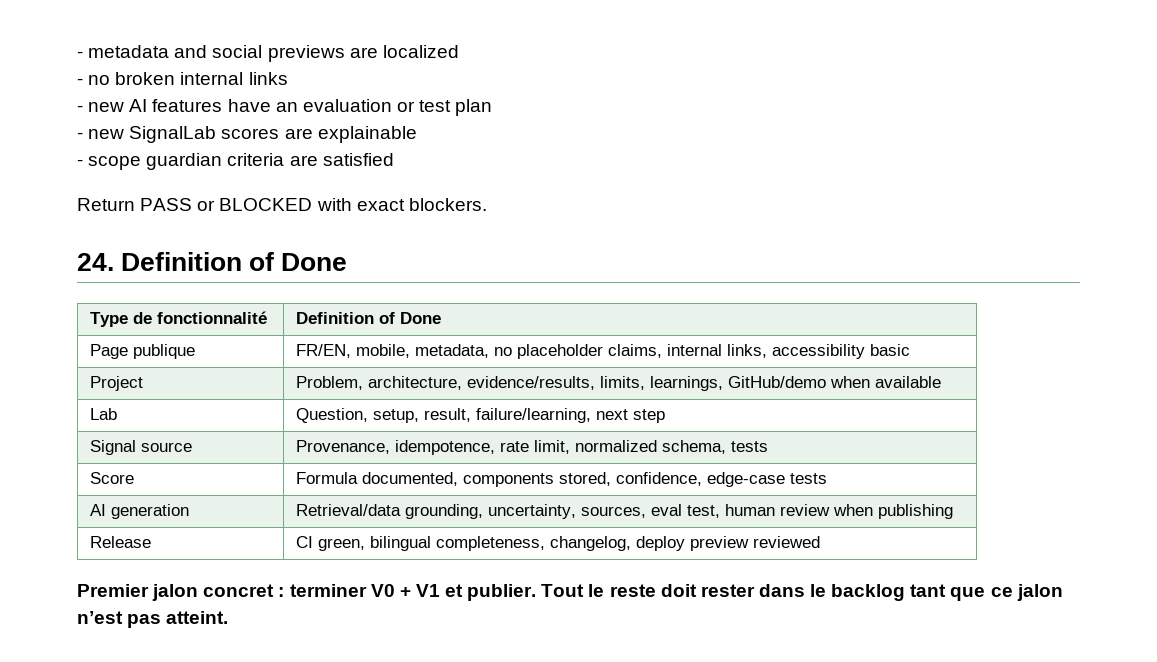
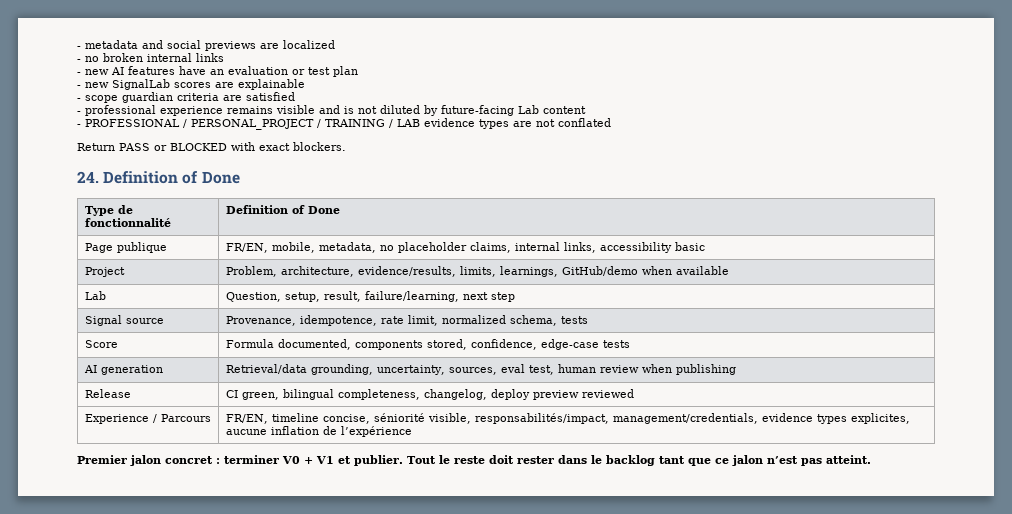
+ - professional experience remains visible and is not diluted by future-facing Lab content
+ - PROFESSIONAL / PERSONAL_PROJECT / TRAINING / LAB evidence types are not conflated
+ Experience / Parcours | FR/EN, timeline concise, séniorité visible, responsabilités/impact, management/credentials, evidence types explicites, aucune inflation de l’expérience

